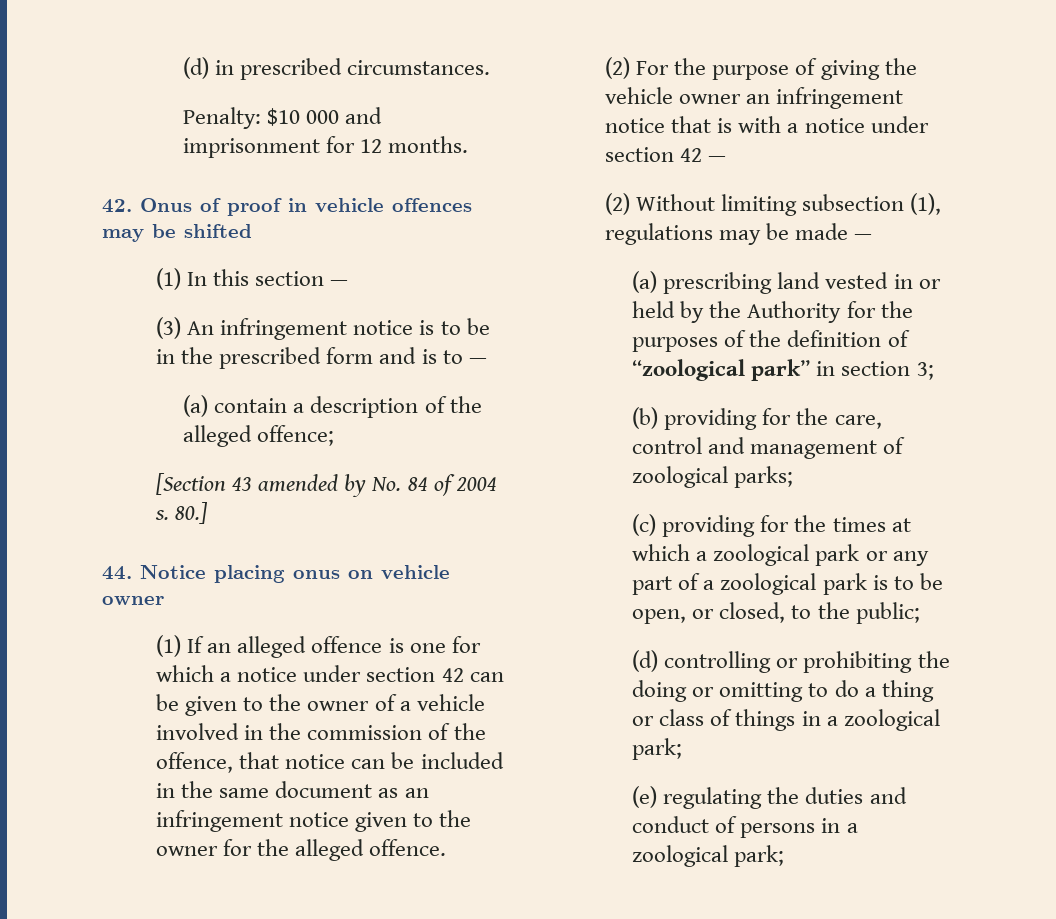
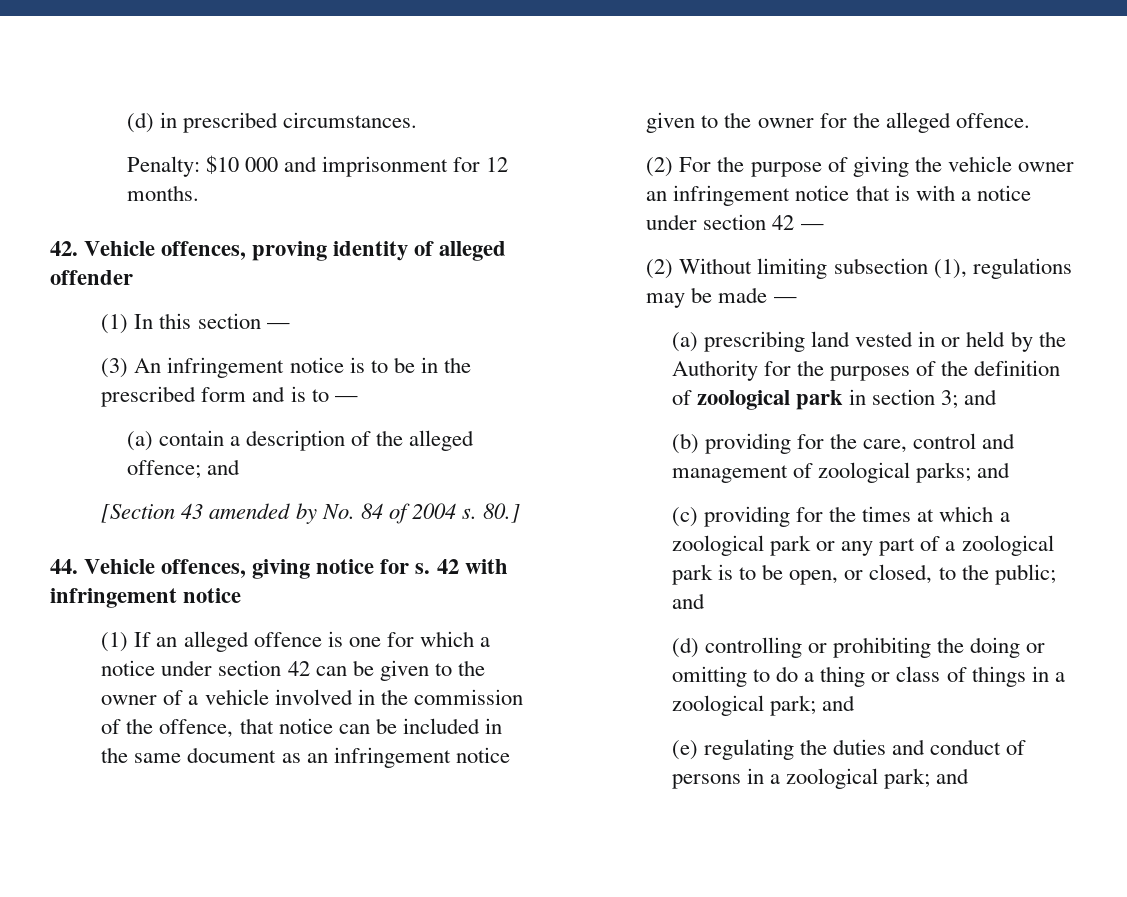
- 42. Onus of proof in vehicle offences may be shifted
+ 42. Vehicle offences, proving identity of alleged offender
- (a) contain a description of the alleged offence;
+ (a) contain a description of the alleged offence; and
- 44. Notice placing onus on vehicle owner
+ 44. Vehicle offences, giving notice for s. 42 with infringement notice
- (a) prescribing land vested in or held by the Authority for the purposes of the definition of “zoological park” in section 3;
+ (a) prescribing land vested in or held by the Authority for the purposes of the definition of zoological park in section 3; and
- (b) providing for the care, control and management of zoological parks;
+ (b) providing for the care, control and management of zoological parks; and
- (c) providing for the times at which a zoological park or any part of a zoological park is to be open, or closed, to the public;
+ (c) providing for the times at which a zoological park or any part of a zoological park is to be open, or closed, to the public; and
- (d) controlling or prohibiting the doing or omitting to do a thing or class of things in a zoological park;
+ (d) controlling or prohibiting the doing or omitting to do a thing or class of things in a zoological park; and
- (e) regulating the duties and conduct of persons in a zoological park;
+ (e) regulating the duties and conduct of persons in a zoological park; and

